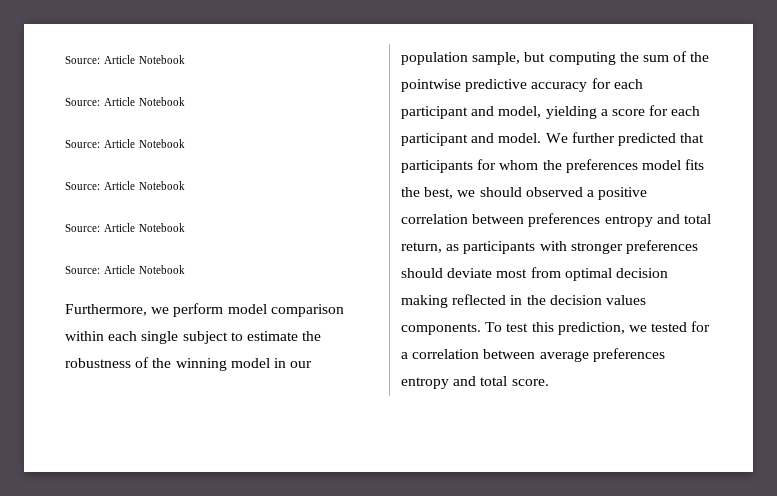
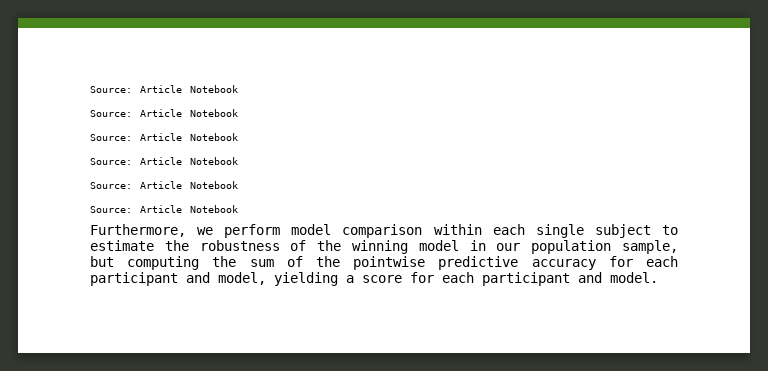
- We further predicted that participants for whom the preferences model fits the best, we should observed a positive correlation between preferences entropy and total return, as participants with stronger preferences should deviate most from optimal decision making reflected in the decision values components. To test this prediction, we tested for a correlation between average preferences entropy and total score.

